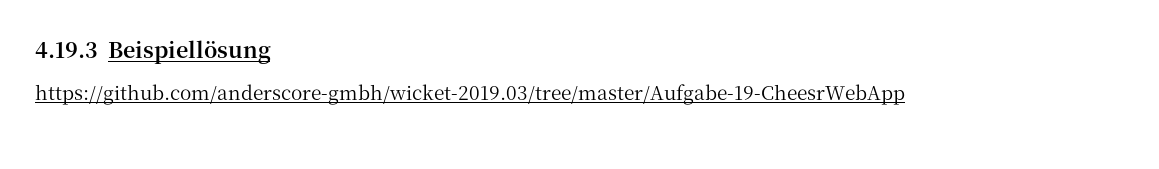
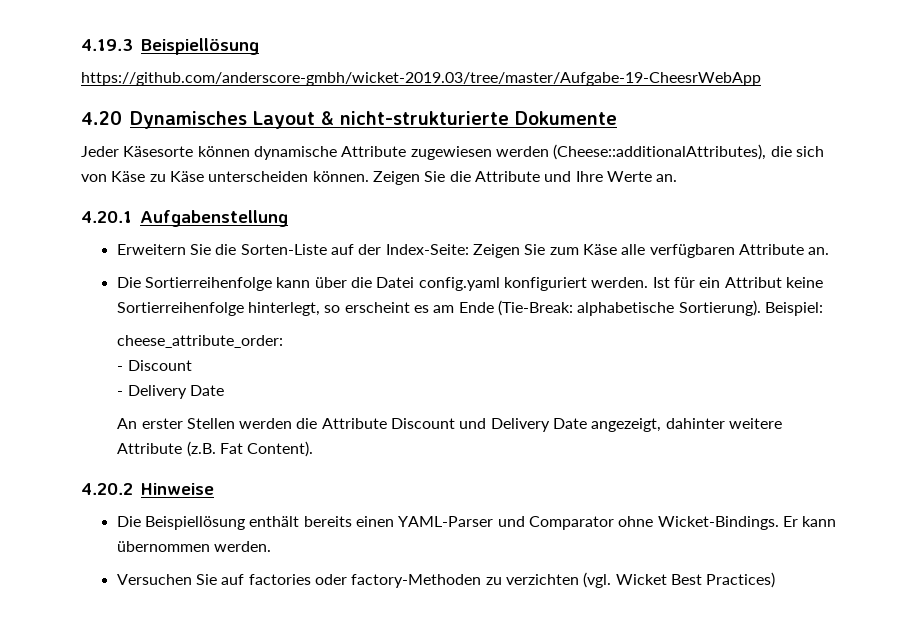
+ 4.20 Dynamisches Layout & nicht-strukturierte Dokumente
+ Jeder Käsesorte können dynamische Attribute zugewiesen werden (Cheese::additionalAttributes), die sich von Käse zu Käse unterscheiden können. Zeigen Sie die Attribute und Ihre Werte an.
+ 4.20.1 Aufgabenstellung
+ Erweitern Sie die Sorten-Liste auf der Index-Seite: Zeigen Sie zum Käse alle verfügbaren Attribute an.
+ Die Sortierreihenfolge kann über die Datei config.yaml konfiguriert werden. Ist für ein Attribut keine Sortierreihenfolge hinterlegt, so erscheint es am Ende (Tie-Break: alphabetische Sortierung). Beispiel:
+ cheese_attribute_order:
+ - Discount
+ - Delivery Date
+ An erster Stellen werden die Attribute Discount und Delivery Date angezeigt, dahinter weitere Attribute (z.B. Fat Content).
+ 4.20.2 Hinweise
+ Die Beispiellösung enthält bereits einen YAML-Parser und Comparator ohne Wicket-Bindings. Er kann übernommen werden.
+ Versuchen Sie auf factories oder factory-Methoden zu verzichten (vgl. Wicket Best Practices)

